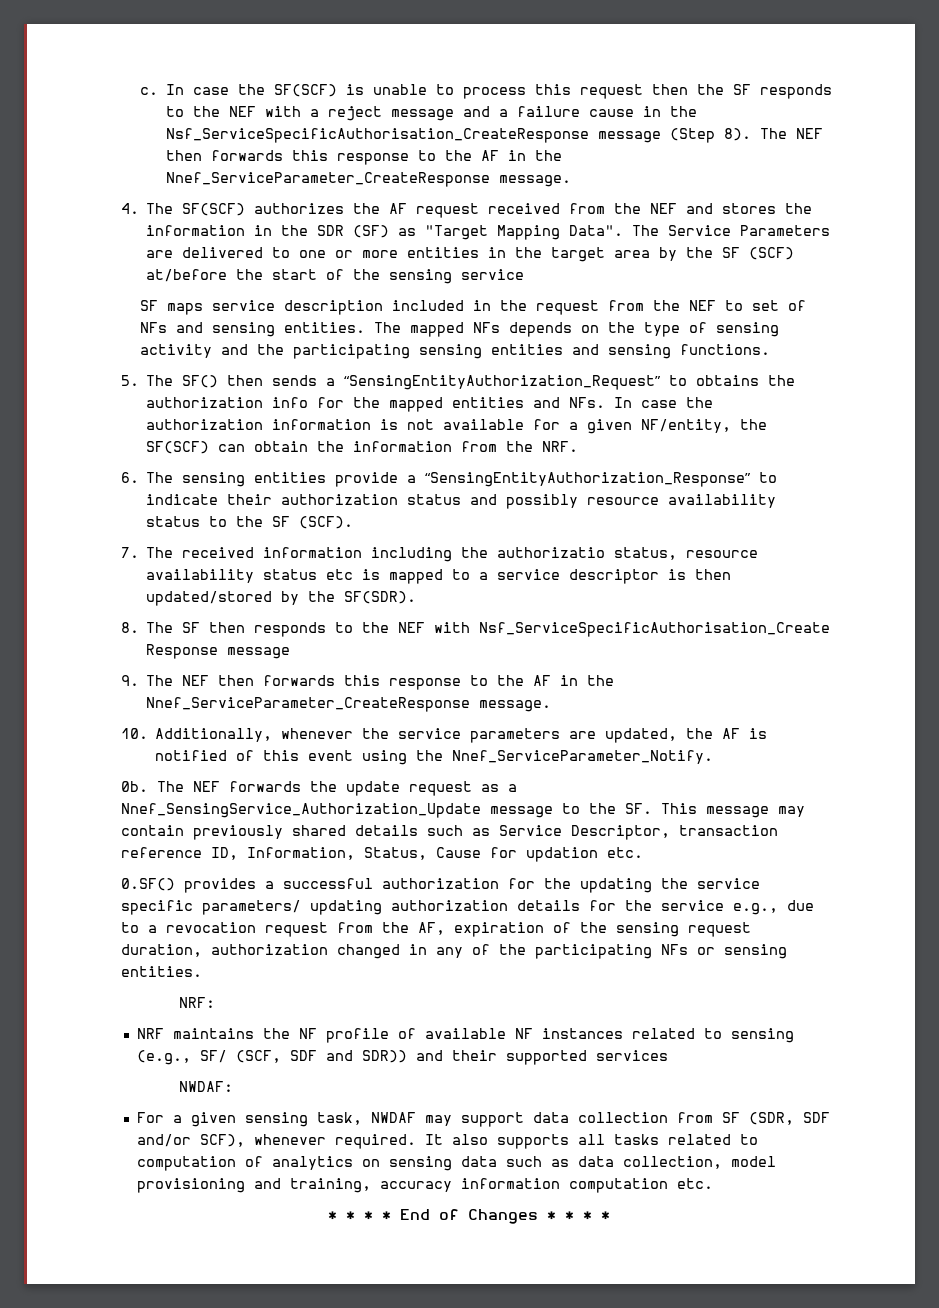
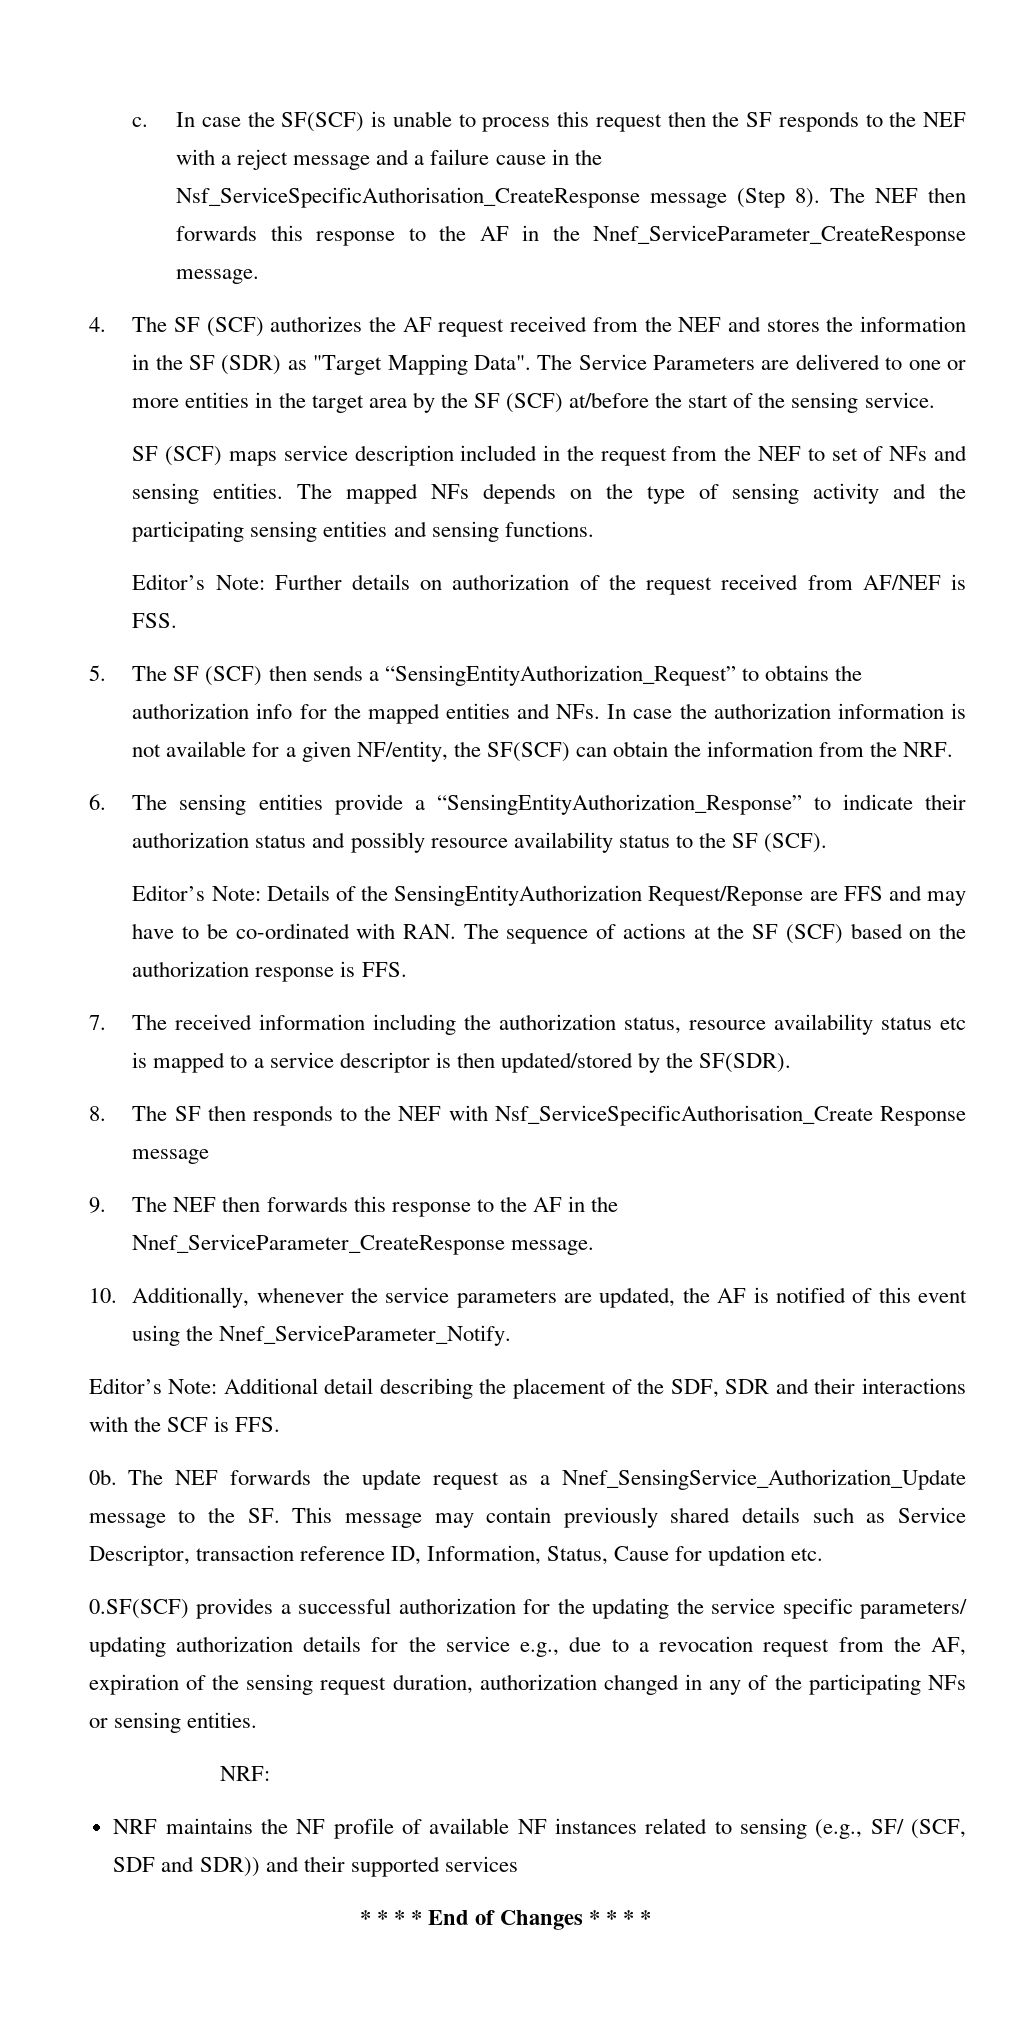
- 4. The SF(SCF) authorizes the AF request received from the NEF and stores the information in the SDR (SF) as "Target Mapping Data".
+ 4. The SF (SCF) authorizes the AF request received from the NEF and stores the information in the SF (SDR) as "Target Mapping Data".
- The Service Parameters are delivered to one or more entities in the target area by the SF (SCF) at/before the start of the sensing service
- SF maps service description included in the request from the NEF to set of NFs and sensing entities.
+ The Service Parameters are delivered to one or more entities in the target area by the SF (SCF) at/before the start of the sensing service.
+ SF (SCF) maps service description included in the request from the NEF to set of NFs and sensing entities.
+ Editor’s Note: Further details on authorization of the request received from AF/NEF is FSS.
- 5. The SF() then sends a “SensingEntityAuthorization_Request” to obtains the authorization info for the mapped entities and NFs. In case the authorization information is not available for a given NF/entity, the SF(SCF) can obtain the information from the NRF.
+ 5. The SF (SCF) then sends a “SensingEntityAuthorization_Request” to obtains the authorization info for the mapped entities and NFs. In case the authorization information is not available for a given NF/entity, the SF(SCF) can obtain the information from the NRF.
+ Editor’s Note: Details of the SensingEntityAuthorization Request/Reponse are FFS and may have to be co-ordinated with RAN. The sequence of actions at the SF (SCF) based on the authorization response is FFS.
- 7. The received information including the authorizatio status, resource availability status etc is mapped to a service descriptor is then updated/stored by the SF(SDR).
+ 7. The received information including the authorization status, resource availability status etc is mapped to a service descriptor is then updated/stored by the SF(SDR).
+ Editor’s Note: Additional detail describing the placement of the SDF, SDR and their interactions with the SCF is FFS.
- 0.SF() provides a successful authorization for the updating the service specific parameters/ updating authorization details for the service e.g., due to a revocation request from the AF, expiration of the sensing request duration, authorization changed in any of the participating NFs or sensing entities.
+ 0.SF(SCF) provides a successful authorization for the updating the service specific parameters/ updating authorization details for the service e.g., due to a revocation request from the AF, expiration of the sensing request duration, authorization changed in any of the participating NFs or sensing entities.
- NWDAF:
- For a given sensing task, NWDAF may support data collection from SF (SDR, SDF and/or SCF), whenever required. It also supports all tasks related to computation of analytics on sensing data such as data collection, model provisioning and training, accuracy information computation etc.

